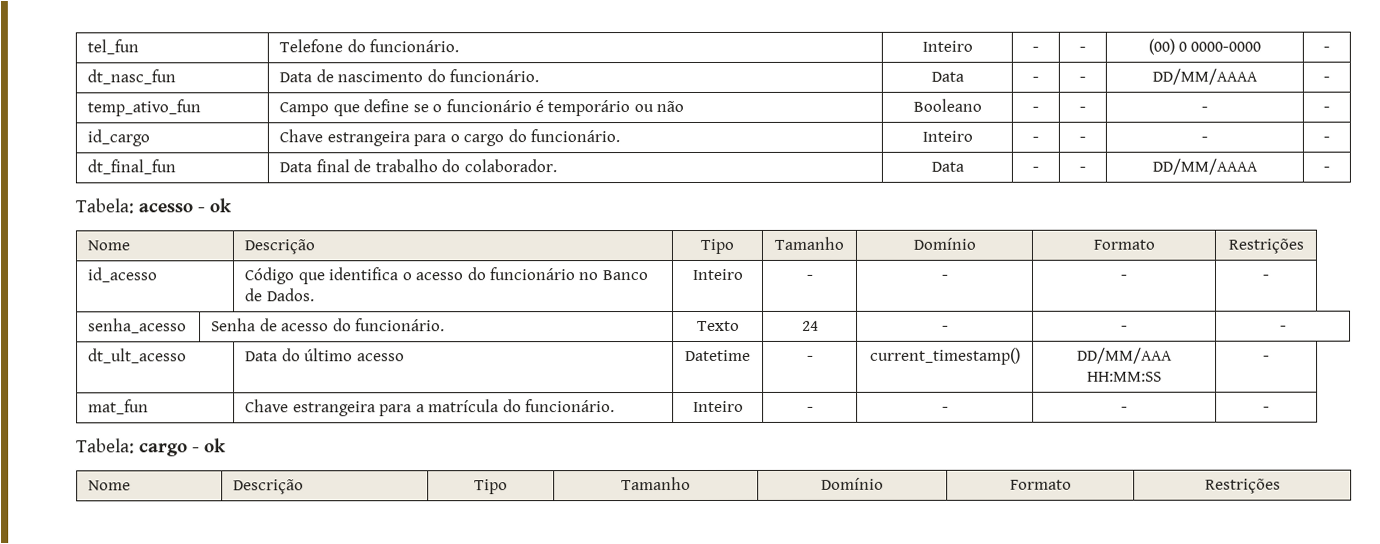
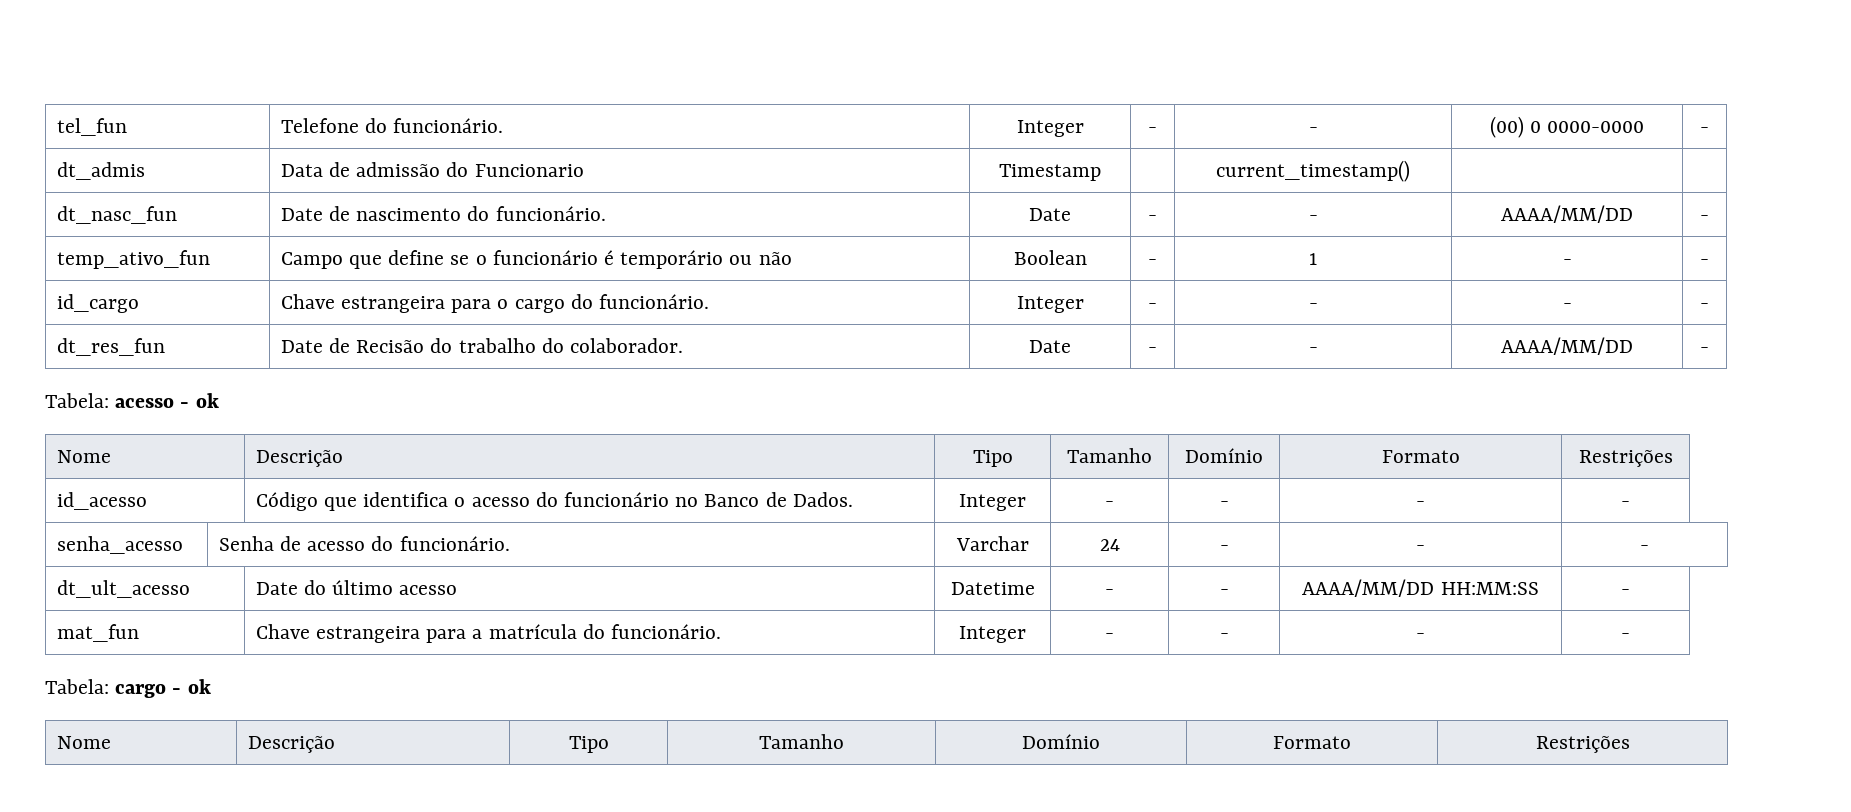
- tel_fun | Telefone do funcionário. | Inteiro | - | - | (00) 0 0000-0000 | -
+ tel_fun | Telefone do funcionário. | Integer | - | - | (00) 0 0000-0000 | -
+ dt_admis | Data de admissão do Funcionario | Timestamp | | current_timestamp() | |
- dt_nasc_fun | Data de nascimento do funcionário. | Data | - | - | DD/MM/AAAA | -
+ dt_nasc_fun | Date de nascimento do funcionário. | Date | - | - | AAAA/MM/DD | -
- temp_ativo_fun | Campo que define se o funcionário é temporário ou não | Booleano | - | - | - | -
+ temp_ativo_fun | Campo que define se o funcionário é temporário ou não | Boolean | - | 1 | - | -
- id_cargo | Chave estrangeira para o cargo do funcionário. | Inteiro | - | - | - | -
- dt_final_fun | Data final de trabalho do colaborador. | Data | - | - | DD/MM/AAAA | -
+ id_cargo | Chave estrangeira para o cargo do funcionário. | Integer | - | - | - | -
+ dt_res_fun | Date de Recisão do trabalho do colaborador. | Date | - | - | AAAA/MM/DD | -
- id_acesso | Código que identifica o acesso do funcionário no Banco de Dados. | Inteiro | - | - | - | -
+ id_acesso | Código que identifica o acesso do funcionário no Banco de Dados. | Integer | - | - | - | -
- senha_acesso | Senha de acesso do funcionário. | Texto | 24 | - | - | -
+ senha_acesso | Senha de acesso do funcionário. | Varchar | 24 | - | - | -
- dt_ult_acesso | Data do último acesso | Datetime | - | current_timestamp() | DD/MM/AAA HH:MM:SS | -
+ dt_ult_acesso | Date do último acesso | Datetime | - | - | AAAA/MM/DD HH:MM:SS | -
- mat_fun | Chave estrangeira para a matrícula do funcionário. | Inteiro | - | - | - | -
+ mat_fun | Chave estrangeira para a matrícula do funcionário. | Integer | - | - | - | -

